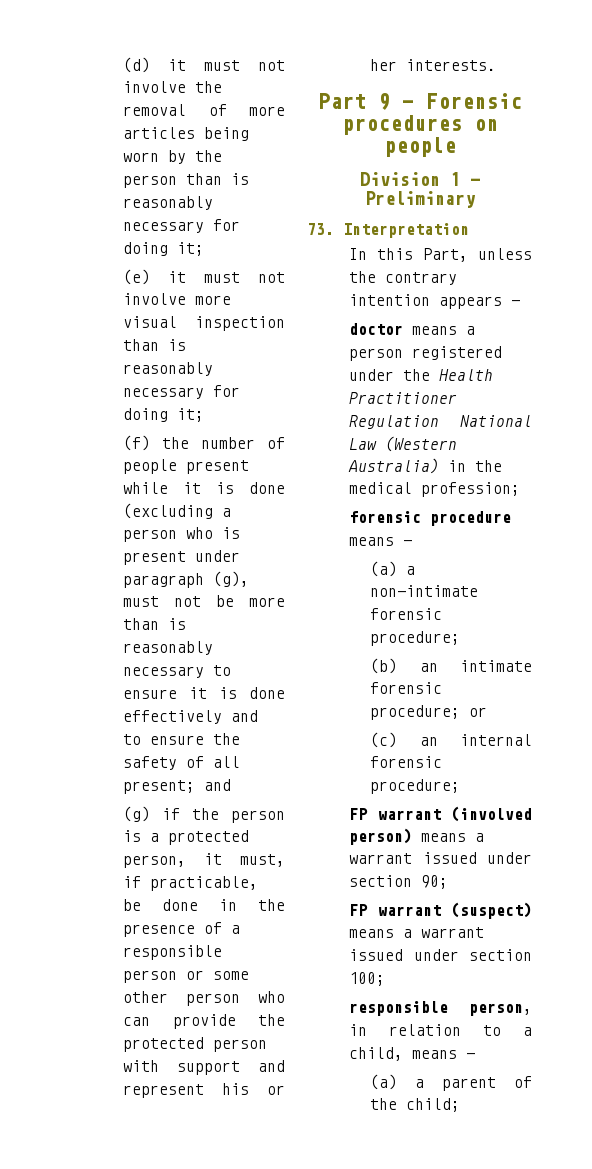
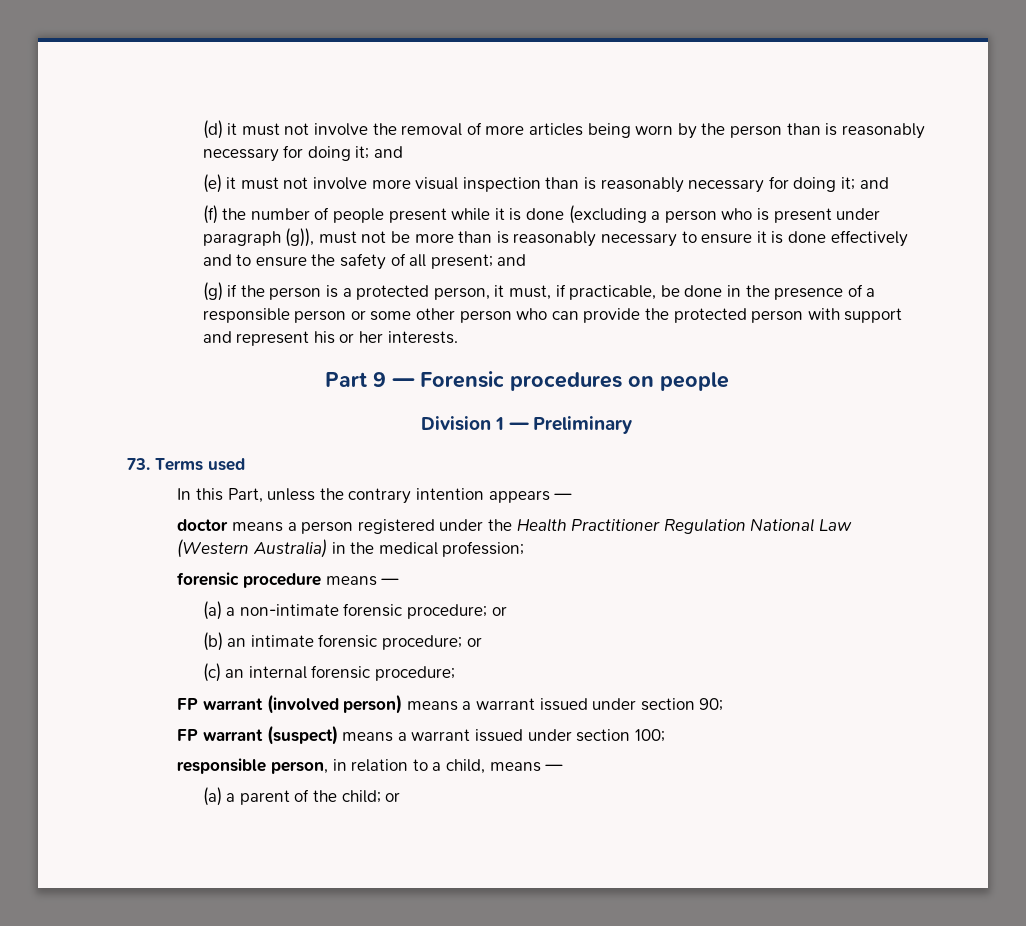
- (d) it must not involve the removal of more articles being worn by the person than is reasonably necessary for doing it;
+ (d) it must not involve the removal of more articles being worn by the person than is reasonably necessary for doing it; and
- (e) it must not involve more visual inspection than is reasonably necessary for doing it;
+ (e) it must not involve more visual inspection than is reasonably necessary for doing it; and
- (f) the number of people present while it is done (excluding a person who is present under paragraph (g), must not be more than is reasonably necessary to ensure it is done effectively and to ensure the safety of all present; and
+ (f) the number of people present while it is done (excluding a person who is present under paragraph (g)), must not be more than is reasonably necessary to ensure it is done effectively and to ensure the safety of all present; and
- 73. Interpretation
+ 73. Terms used
- (a) a non-intimate forensic procedure;
+ (a) a non-intimate forensic procedure; or
- (a) a parent of the child;
+ (a) a parent of the child; or

